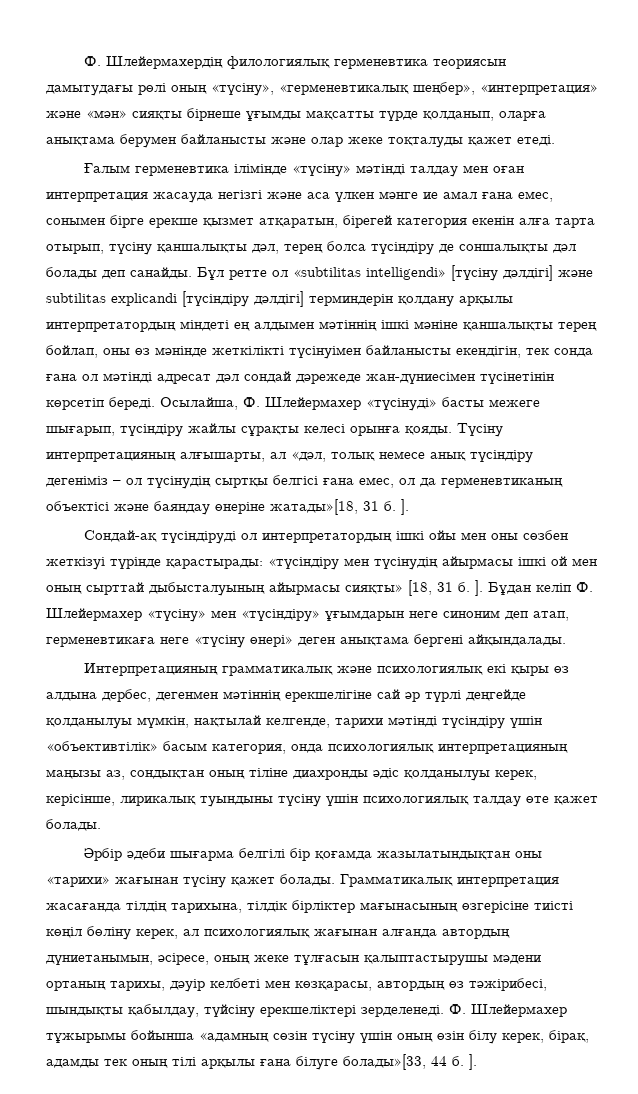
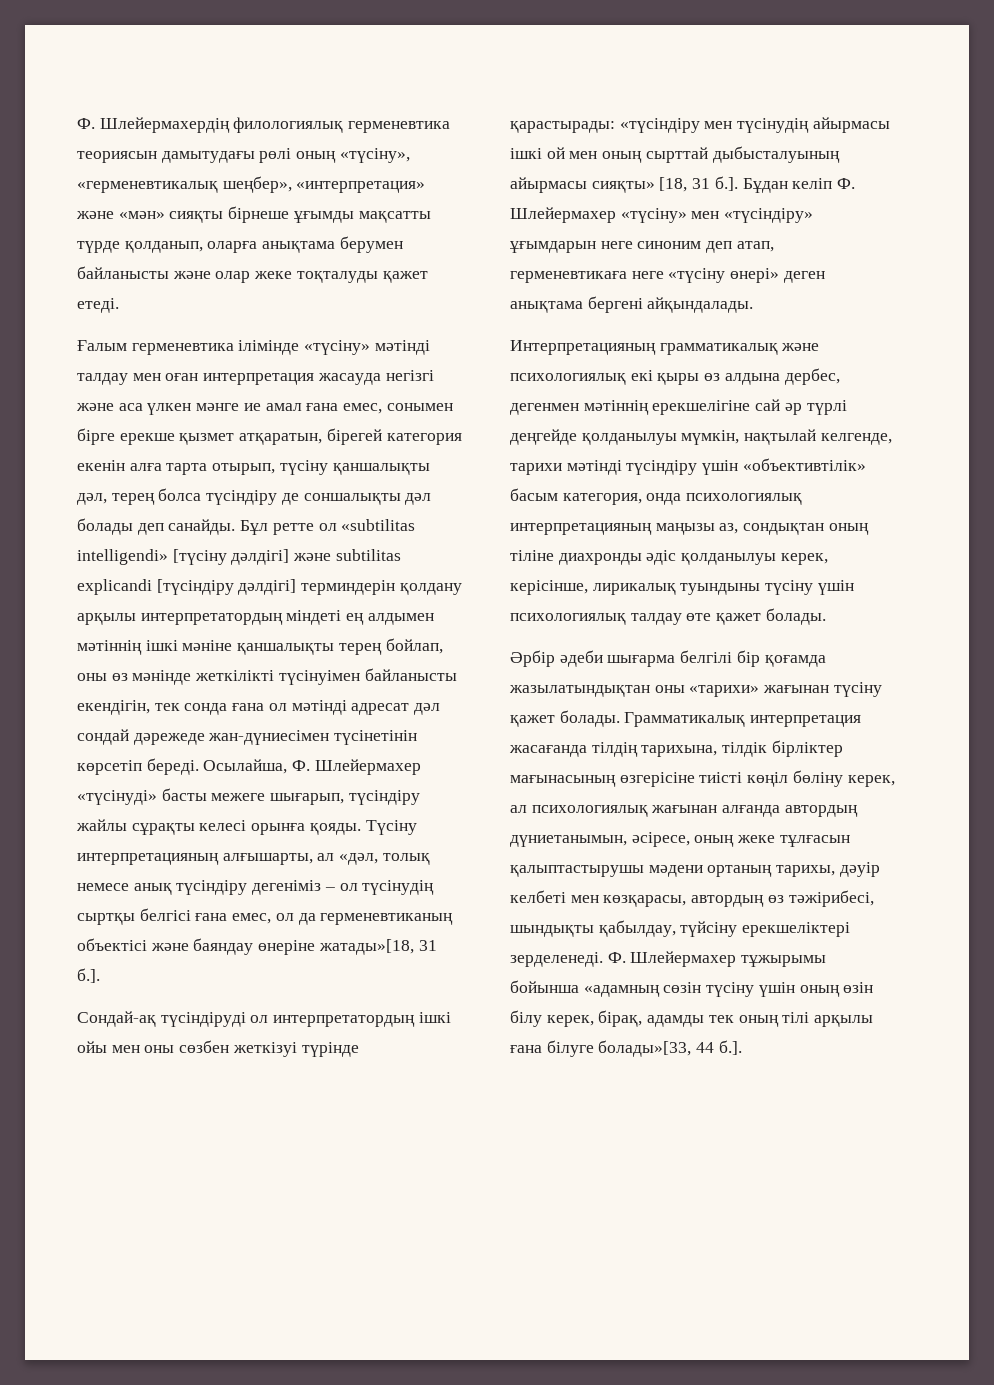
- Түсіну интерпретацияның алғышарты, ал «дәл, толық немесе анық түсіндіру дегеніміз – ол түсінудің сыртқы белгісі ғана емес, ол да герменевтиканың объектісі және баяндау өнеріне жатады»[18, 31 б. ].
+ Түсіну интерпретацияның алғышарты, ал «дәл, толық немесе анық түсіндіру дегеніміз – ол түсінудің сыртқы белгісі ғана емес, ол да герменевтиканың объектісі және баяндау өнеріне жатады»[18, 31 б.].
- Сондай-ақ түсіндіруді ол интерпретатордың ішкі ойы мен оны сөзбен жеткізуі түрінде қарастырады: «түсіндіру мен түсінудің айырмасы ішкі ой мен оның сырттай дыбысталуының айырмасы сияқты» [18, 31 б. ]. Бұдан келіп Ф. Шлейермахер «түсіну» мен «түсіндіру» ұғымдарын неге синоним деп атап, герменевтикаға неге «түсіну өнері» деген анықтама бергені айқындалады.
+ Сондай-ақ түсіндіруді ол интерпретатордың ішкі ойы мен оны сөзбен жеткізуі түрінде қарастырады: «түсіндіру мен түсінудің айырмасы ішкі ой мен оның сырттай дыбысталуының айырмасы сияқты» [18, 31 б.]. Бұдан келіп Ф. Шлейермахер «түсіну» мен «түсіндіру» ұғымдарын неге синоним деп атап, герменевтикаға неге «түсіну өнері» деген анықтама бергені айқындалады.
- Ф. Шлейермахер тұжырымы бойынша «адамның сөзін түсіну үшін оның өзін білу керек, бірақ, адамды тек оның тілі арқылы ғана білуге болады»[33, 44 б. ].
+ Ф. Шлейермахер тұжырымы бойынша «адамның сөзін түсіну үшін оның өзін білу керек, бірақ, адамды тек оның тілі арқылы ғана білуге болады»[33, 44 б.].

